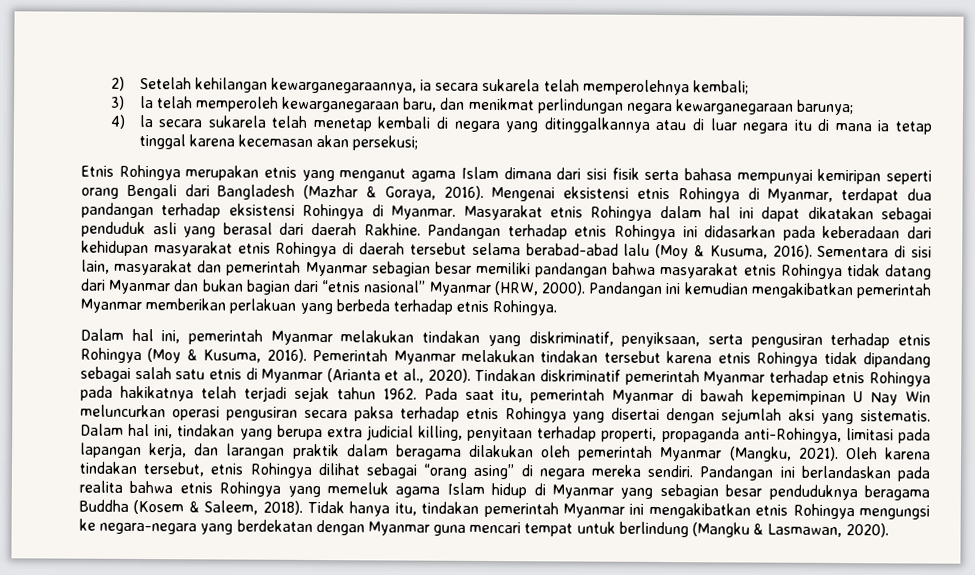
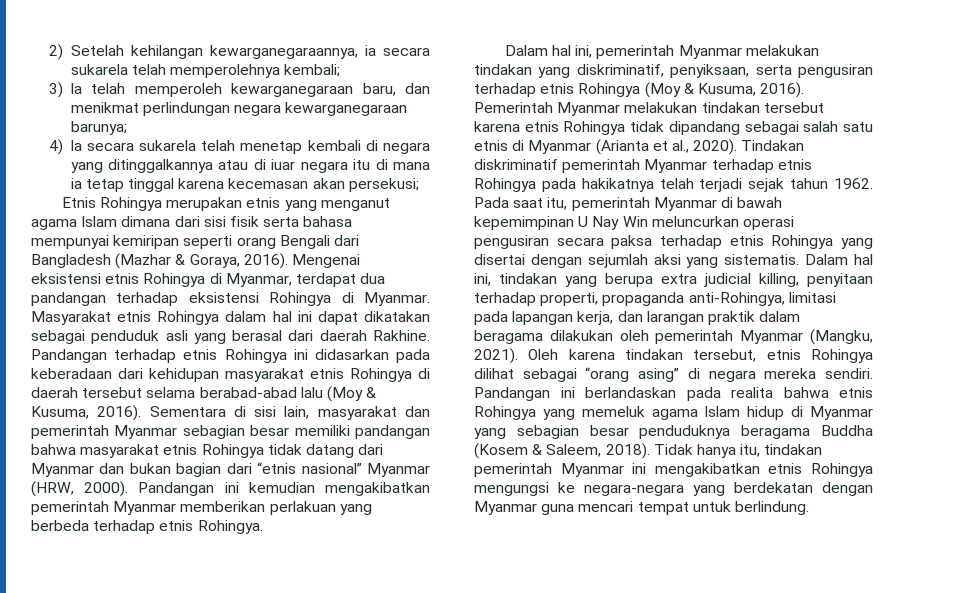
- 4) la secara sukarela telah menetap kembali di negara yang ditinggalkannya atau di luar negara itu di mana ia tetap tinggal karena kecemasan akan persekusi;
+ 4) la secara sukarela telah menetap kembali di negara yang ditinggalkannya atau di iuar negara itu di mana ia tetap tinggal karena kecemasan akan persekusi;
- Tidak hanya itu, tindakan pemerintah Myanmar ini mengakibatkan etnis Rohingya mengungsi ke negara-negara yang berdekatan dengan Myanmar guna mencari tempat untuk berlindung (Mangku & Lasmawan, 2020).
+ Tidak hanya itu, tindakan pemerintah Myanmar ini mengakibatkan etnis Rohingya mengungsi ke negara-negara yang berdekatan dengan Myanmar guna mencari tempat untuk berlindung.

